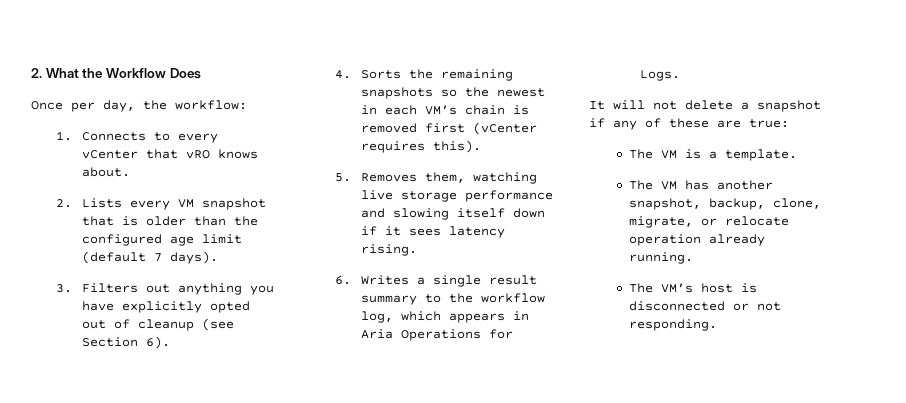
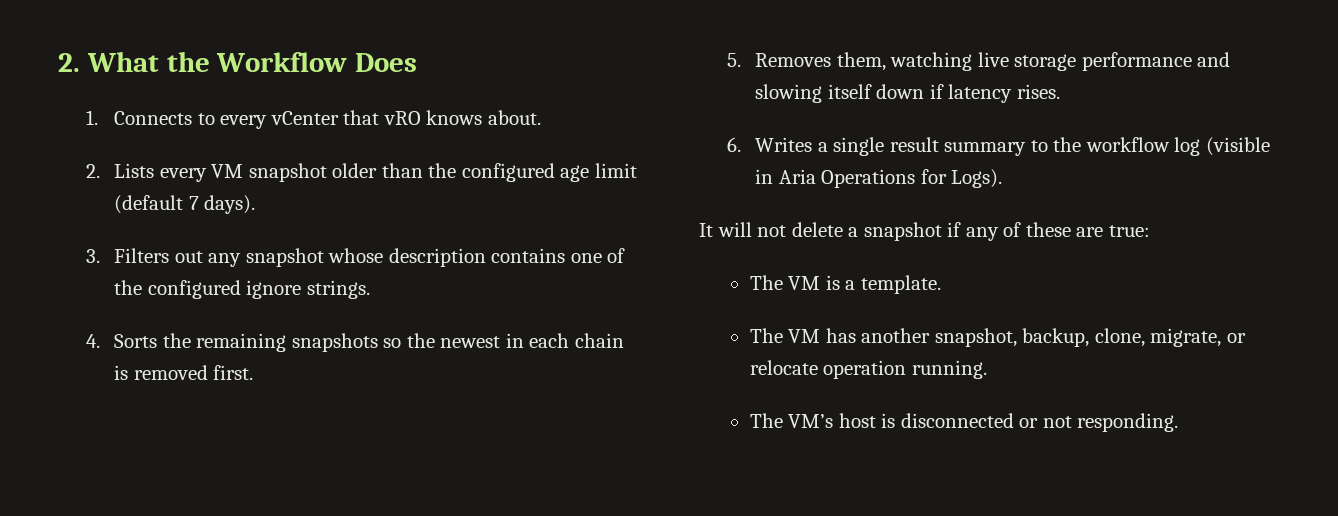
- Once per day, the workflow:
- 2. Lists every VM snapshot that is older than the configured age limit (default 7 days).
+ 2. Lists every VM snapshot older than the configured age limit (default 7 days).
- 3. Filters out anything you have explicitly opted out of cleanup (see Section 6).
+ 3. Filters out any snapshot whose description contains one of the configured ignore strings.
- 4. Sorts the remaining snapshots so the newest in each VM’s chain is removed first (vCenter requires this).
+ 4. Sorts the remaining snapshots so the newest in each chain is removed first.
- 5. Removes them, watching live storage performance and slowing itself down if it sees latency rising.
+ 5. Removes them, watching live storage performance and slowing itself down if latency rises.
- 6. Writes a single result summary to the workflow log, which appears in Aria Operations for Logs.
+ 6. Writes a single result summary to the workflow log (visible in Aria Operations for Logs).
- The VM has another snapshot, backup, clone, migrate, or relocate operation already running.
+ The VM has another snapshot, backup, clone, migrate, or relocate operation running.

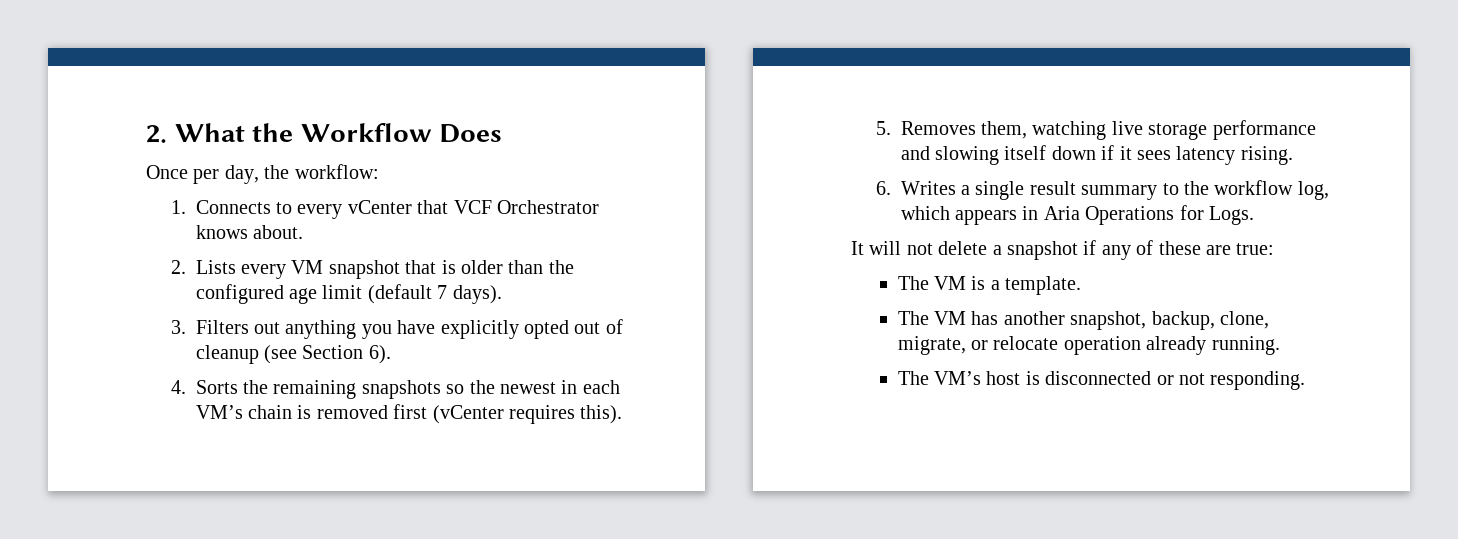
+ Once per day, the workflow:
- 1. Connects to every vCenter that vRO knows about.
+ 1. Connects to every vCenter that VCF Orchestrator knows about.
- 2. Lists every VM snapshot older than the configured age limit (default 7 days).
+ 2. Lists every VM snapshot that is older than the configured age limit (default 7 days).
- 3. Filters out any snapshot whose description contains one of the configured ignore strings.
+ 3. Filters out anything you have explicitly opted out of cleanup (see Section 6).
- 4. Sorts the remaining snapshots so the newest in each chain is removed first.
+ 4. Sorts the remaining snapshots so the newest in each VM’s chain is removed first (vCenter requires this).
- 5. Removes them, watching live storage performance and slowing itself down if latency rises.
+ 5. Removes them, watching live storage performance and slowing itself down if it sees latency rising.
- 6. Writes a single result summary to the workflow log (visible in Aria Operations for Logs).
+ 6. Writes a single result summary to the workflow log, which appears in Aria Operations for Logs.
- The VM has another snapshot, backup, clone, migrate, or relocate operation running.
+ The VM has another snapshot, backup, clone, migrate, or relocate operation already running.

